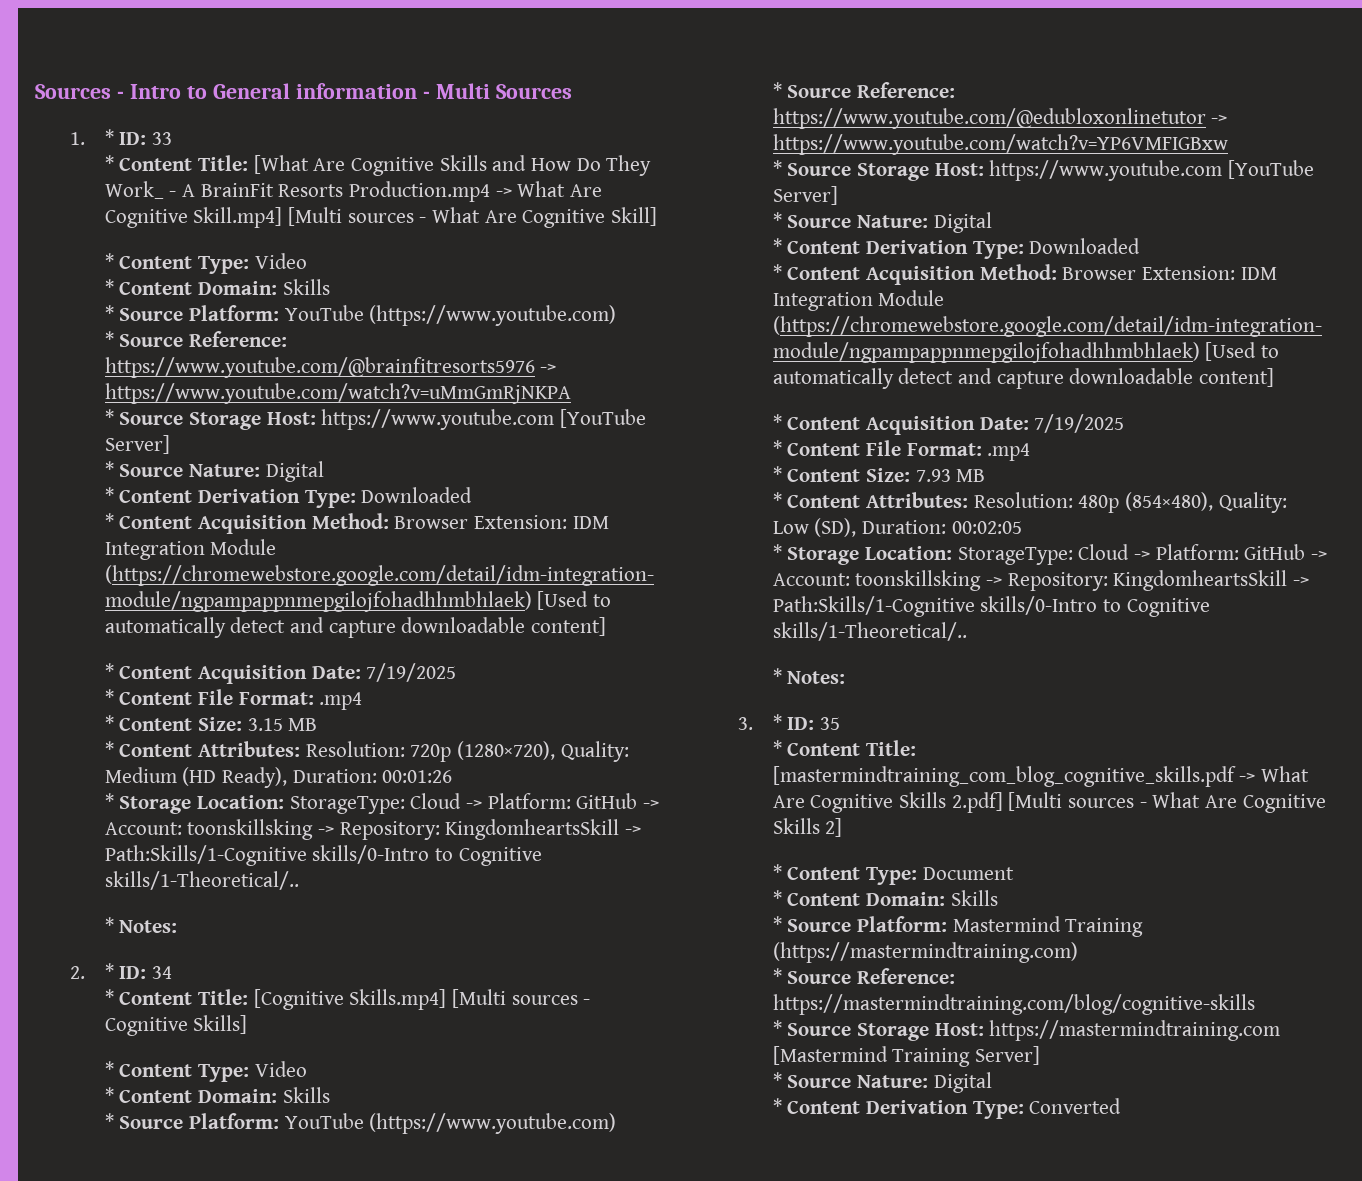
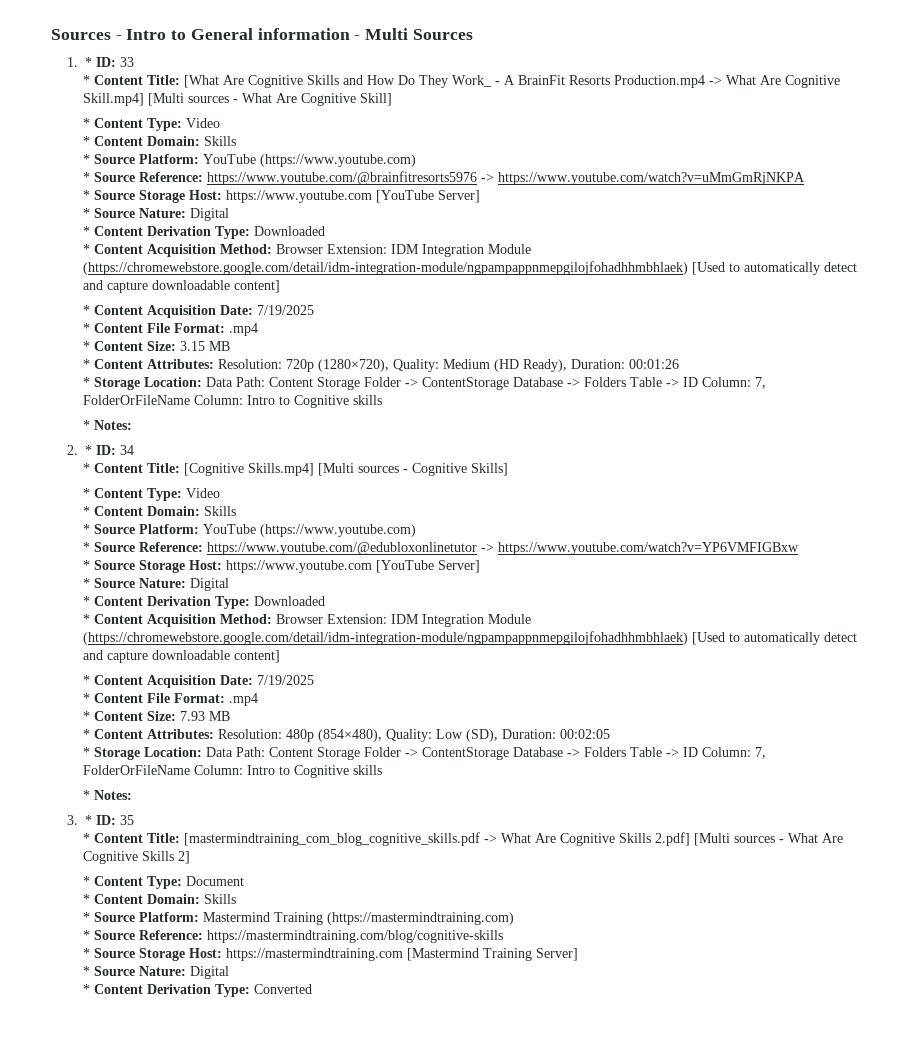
  * Content Attributes: Resolution: 720p (1280×720), Quality: Medium (HD Ready), Duration: 00:01:26
- * Storage Location: StorageType: Cloud -> Platform: GitHub -> Account: toonskillsking -> Repository: KingdomheartsSkill -> Path:Skills/1-Cognitive skills/0-Intro to Cognitive skills/1-Theoretical/..
+ * Storage Location: Data Path: Content Storage Folder -> ContentStorage Database -> Folders Table -> ID Column: 7, FolderOrFileName Column: Intro to Cognitive skills
  * Content Attributes: Resolution: 480p (854×480), Quality: Low (SD), Duration: 00:02:05
- * Storage Location: StorageType: Cloud -> Platform: GitHub -> Account: toonskillsking -> Repository: KingdomheartsSkill -> Path:Skills/1-Cognitive skills/0-Intro to Cognitive skills/1-Theoretical/..
+ * Storage Location: Data Path: Content Storage Folder -> ContentStorage Database -> Folders Table -> ID Column: 7, FolderOrFileName Column: Intro to Cognitive skills

